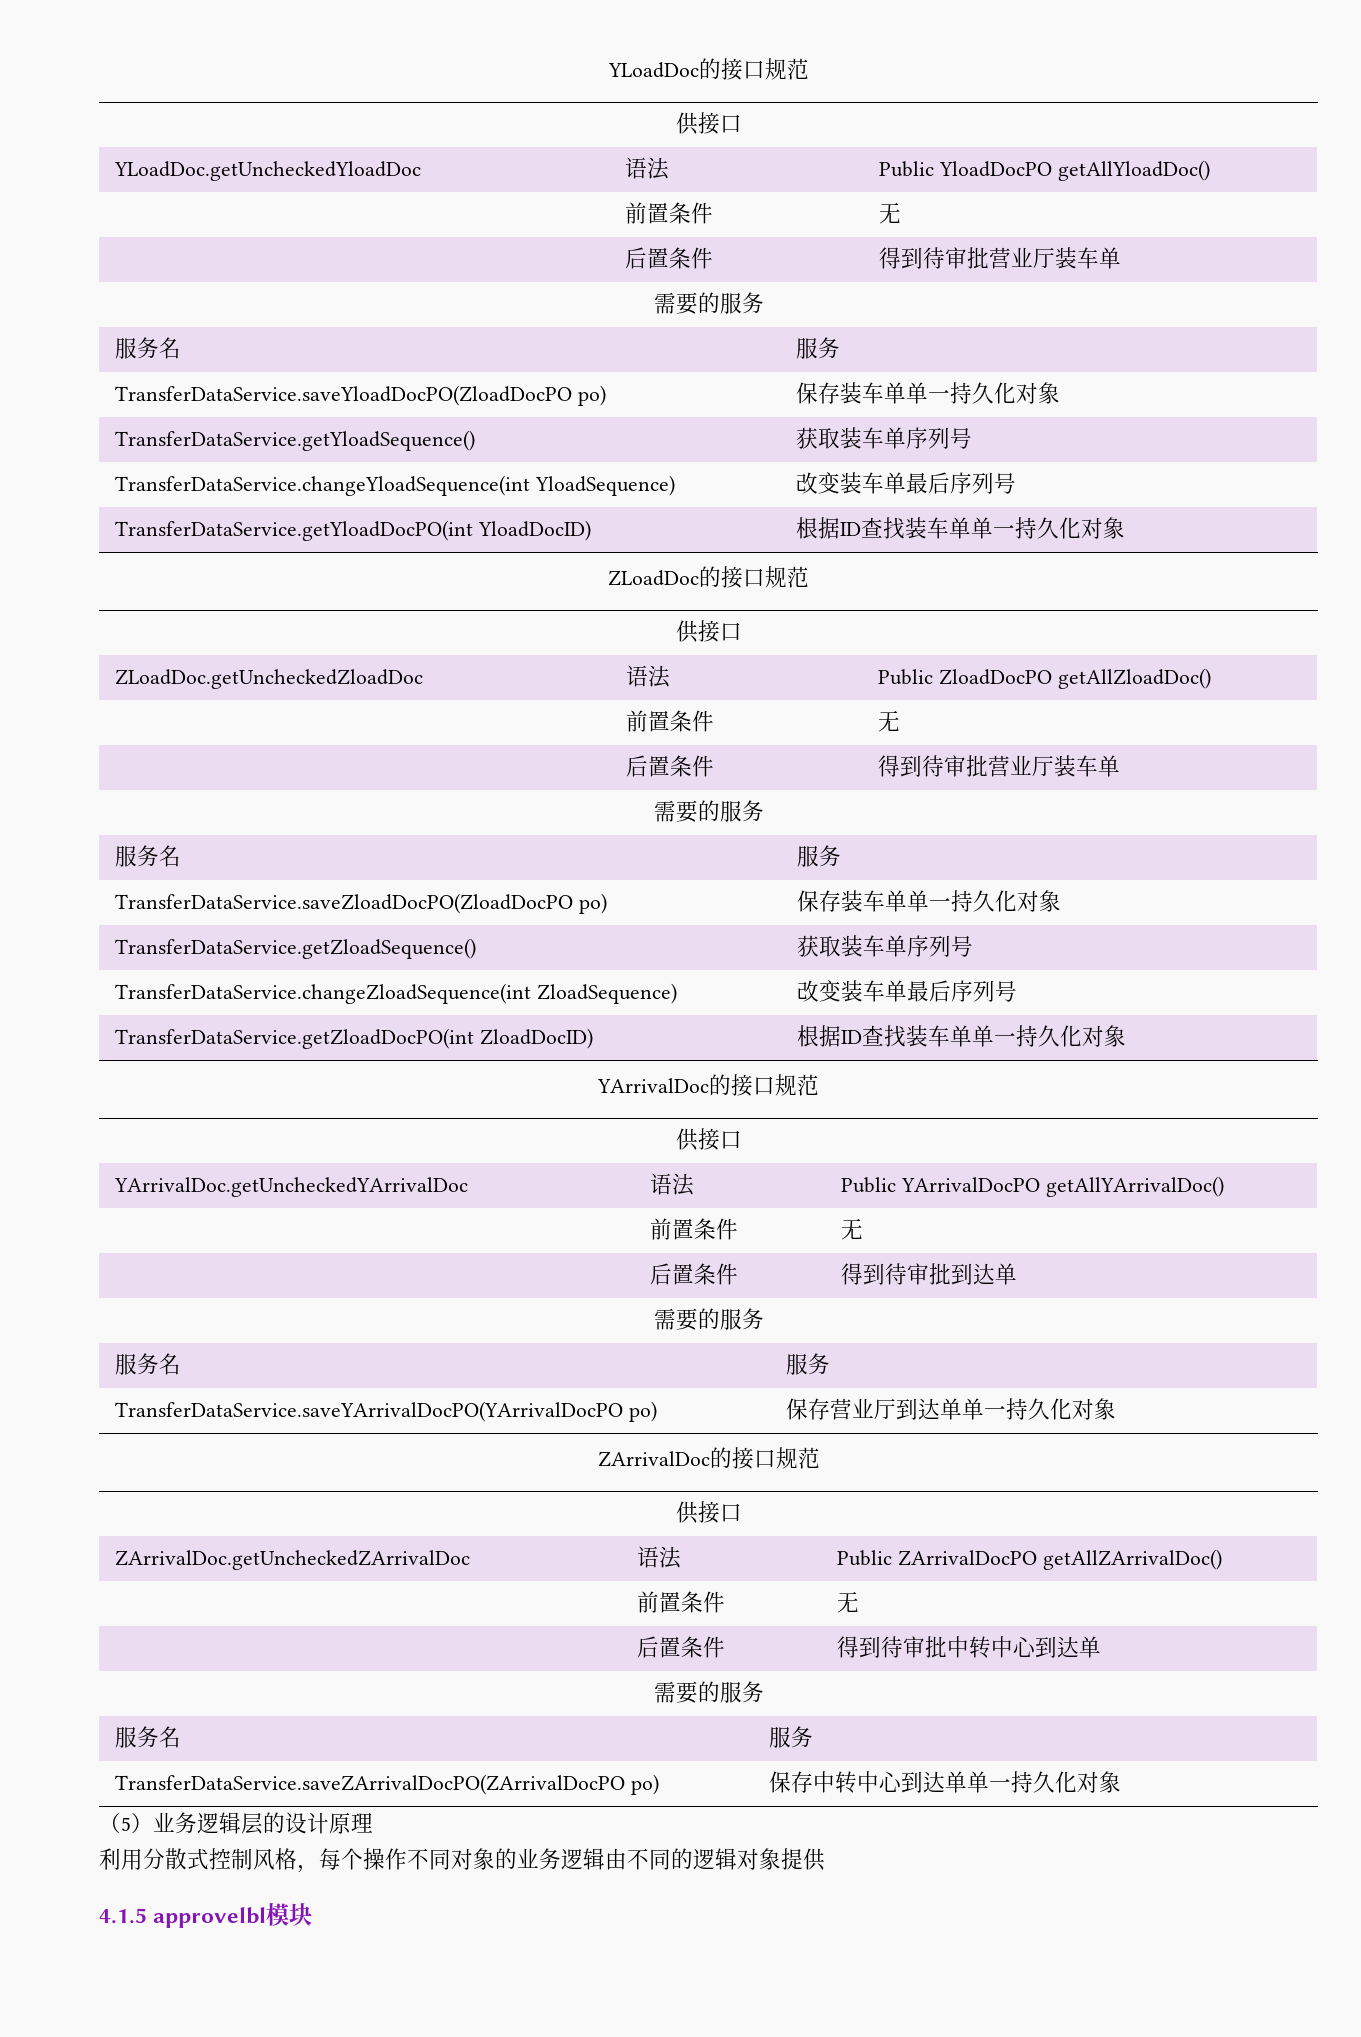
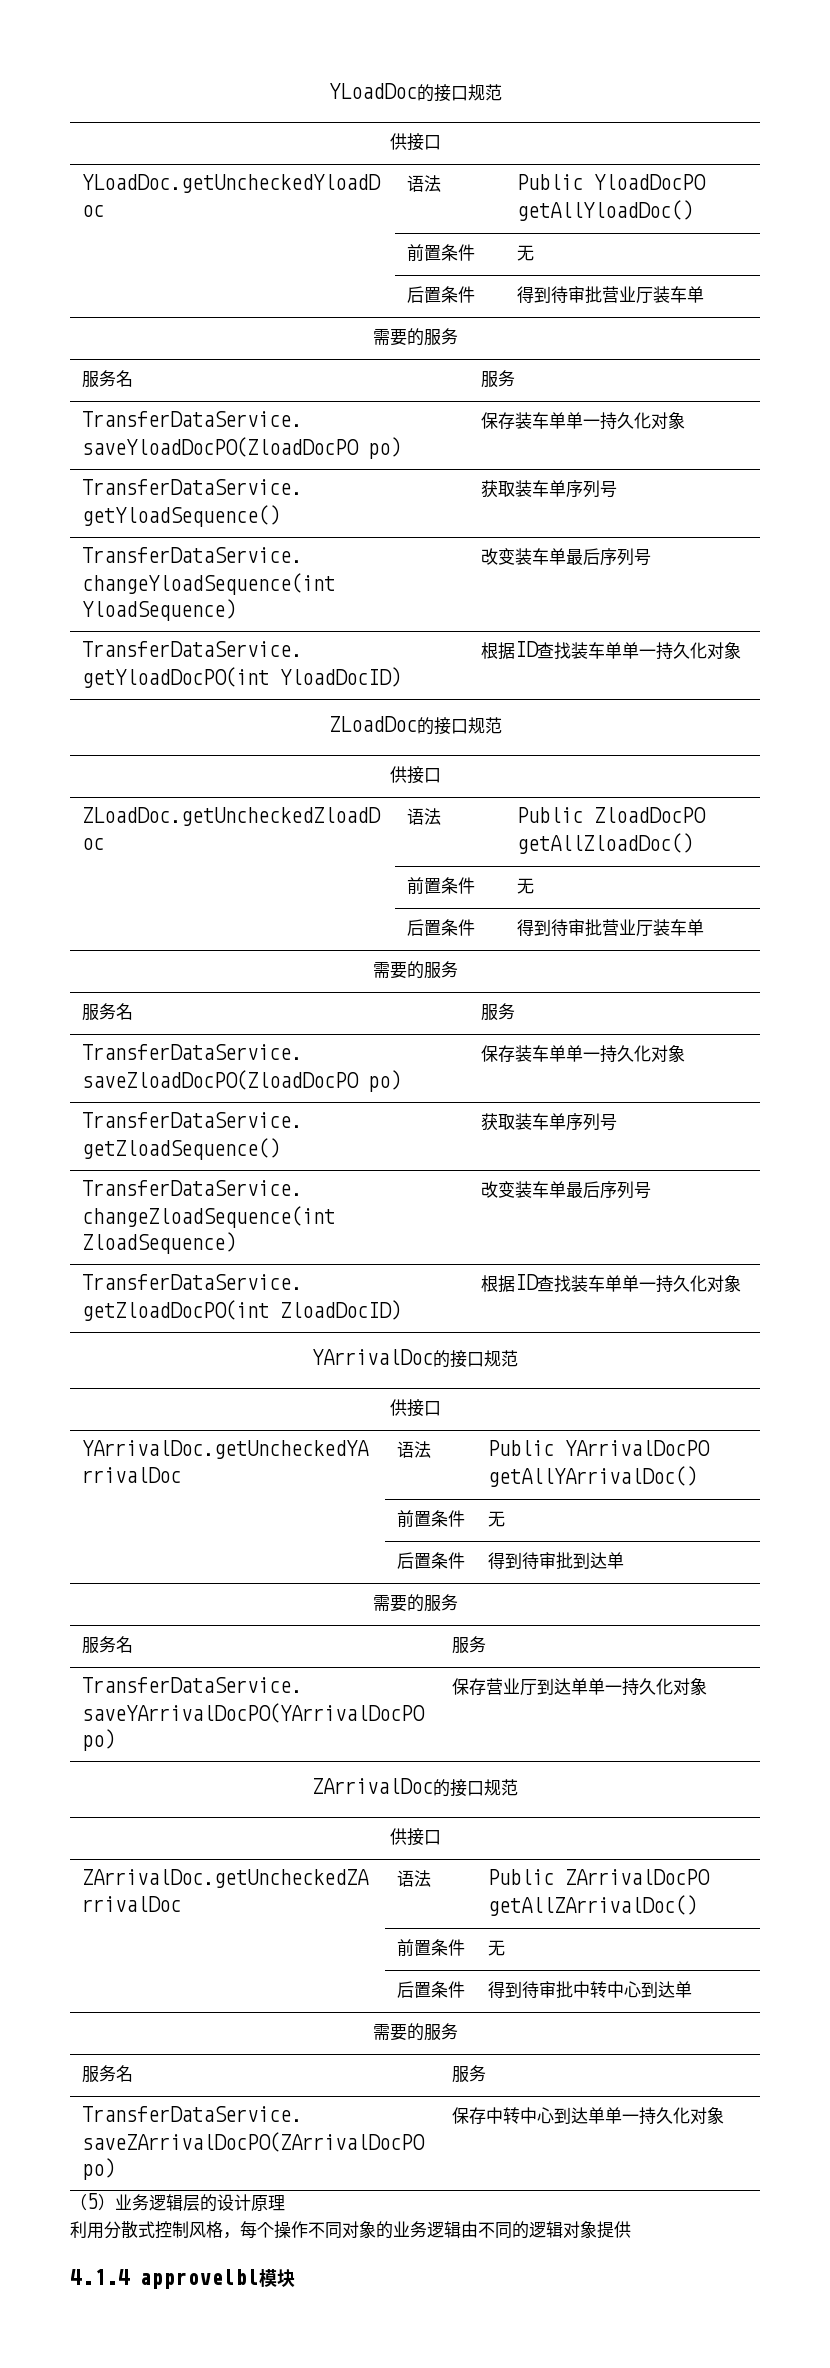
- 4.1.5 approvelbl模块
+ 4.1.4 approvelbl模块

